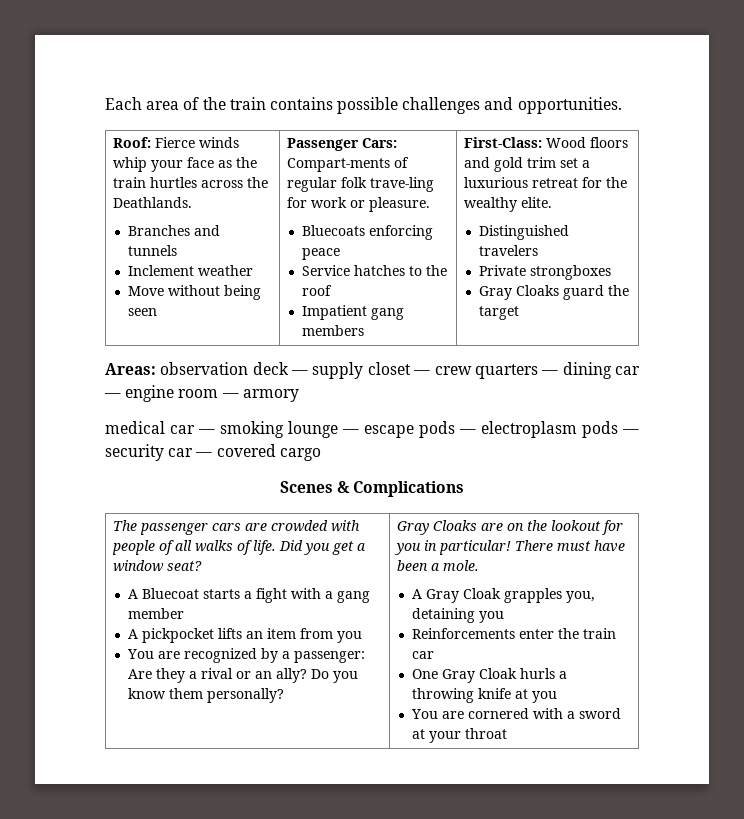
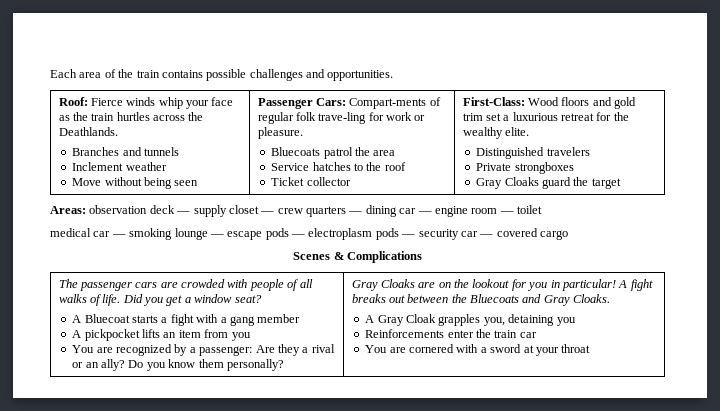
- Bluecoats enforcing peace
+ Bluecoats patrol the area
- Impatient gang members
+ Ticket collector
- Areas: observation deck — supply closet — crew quarters — dining car — engine room — armory
+ Areas: observation deck — supply closet — crew quarters — dining car — engine room — toilet
- There must have been a mole.
+ A fight breaks out between the Bluecoats and Gray Cloaks.
- One Gray Cloak hurls a throwing knife at you

